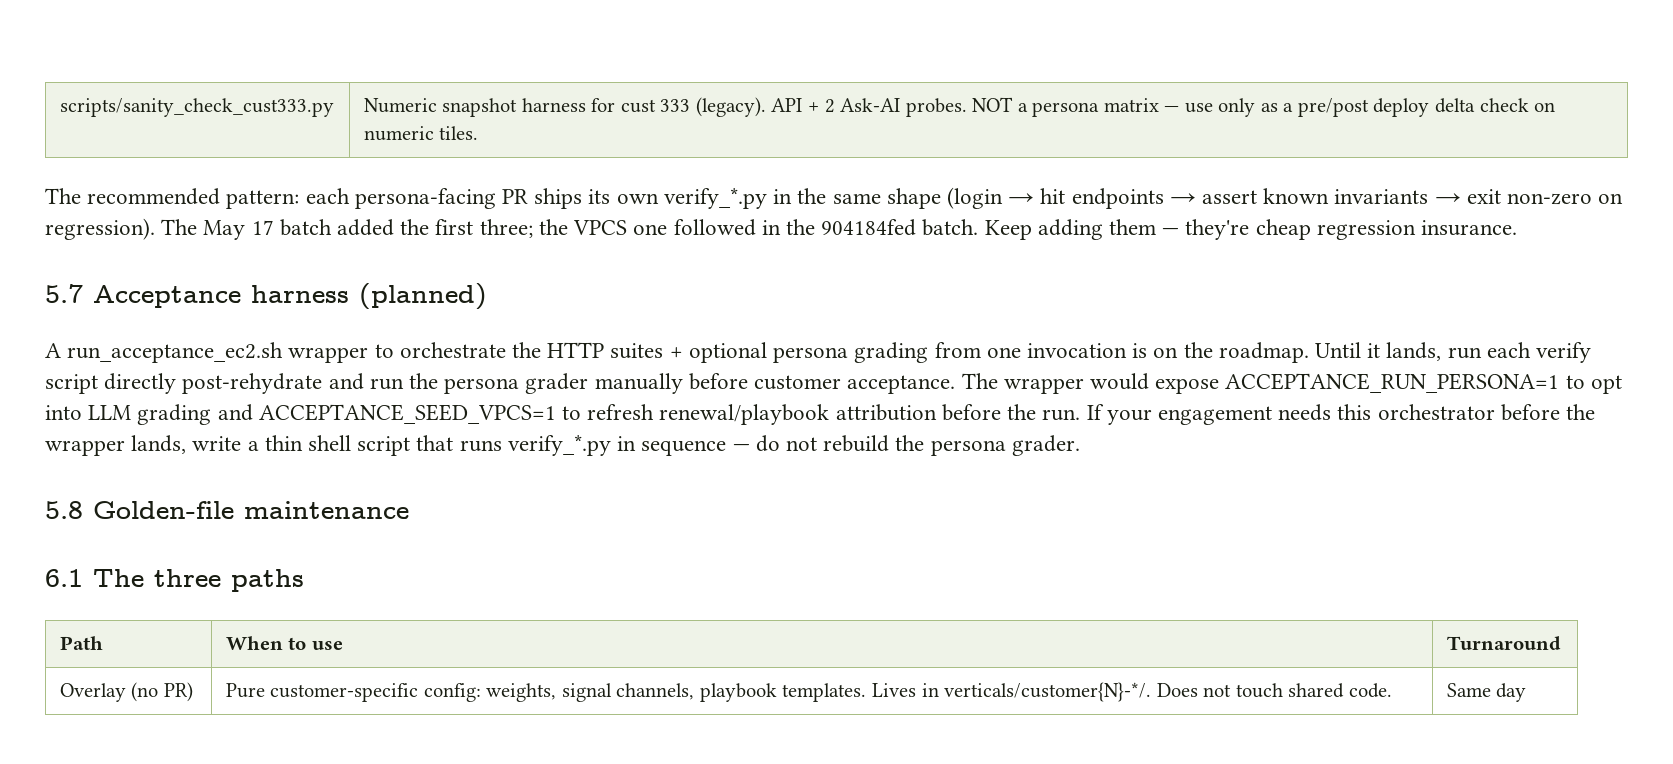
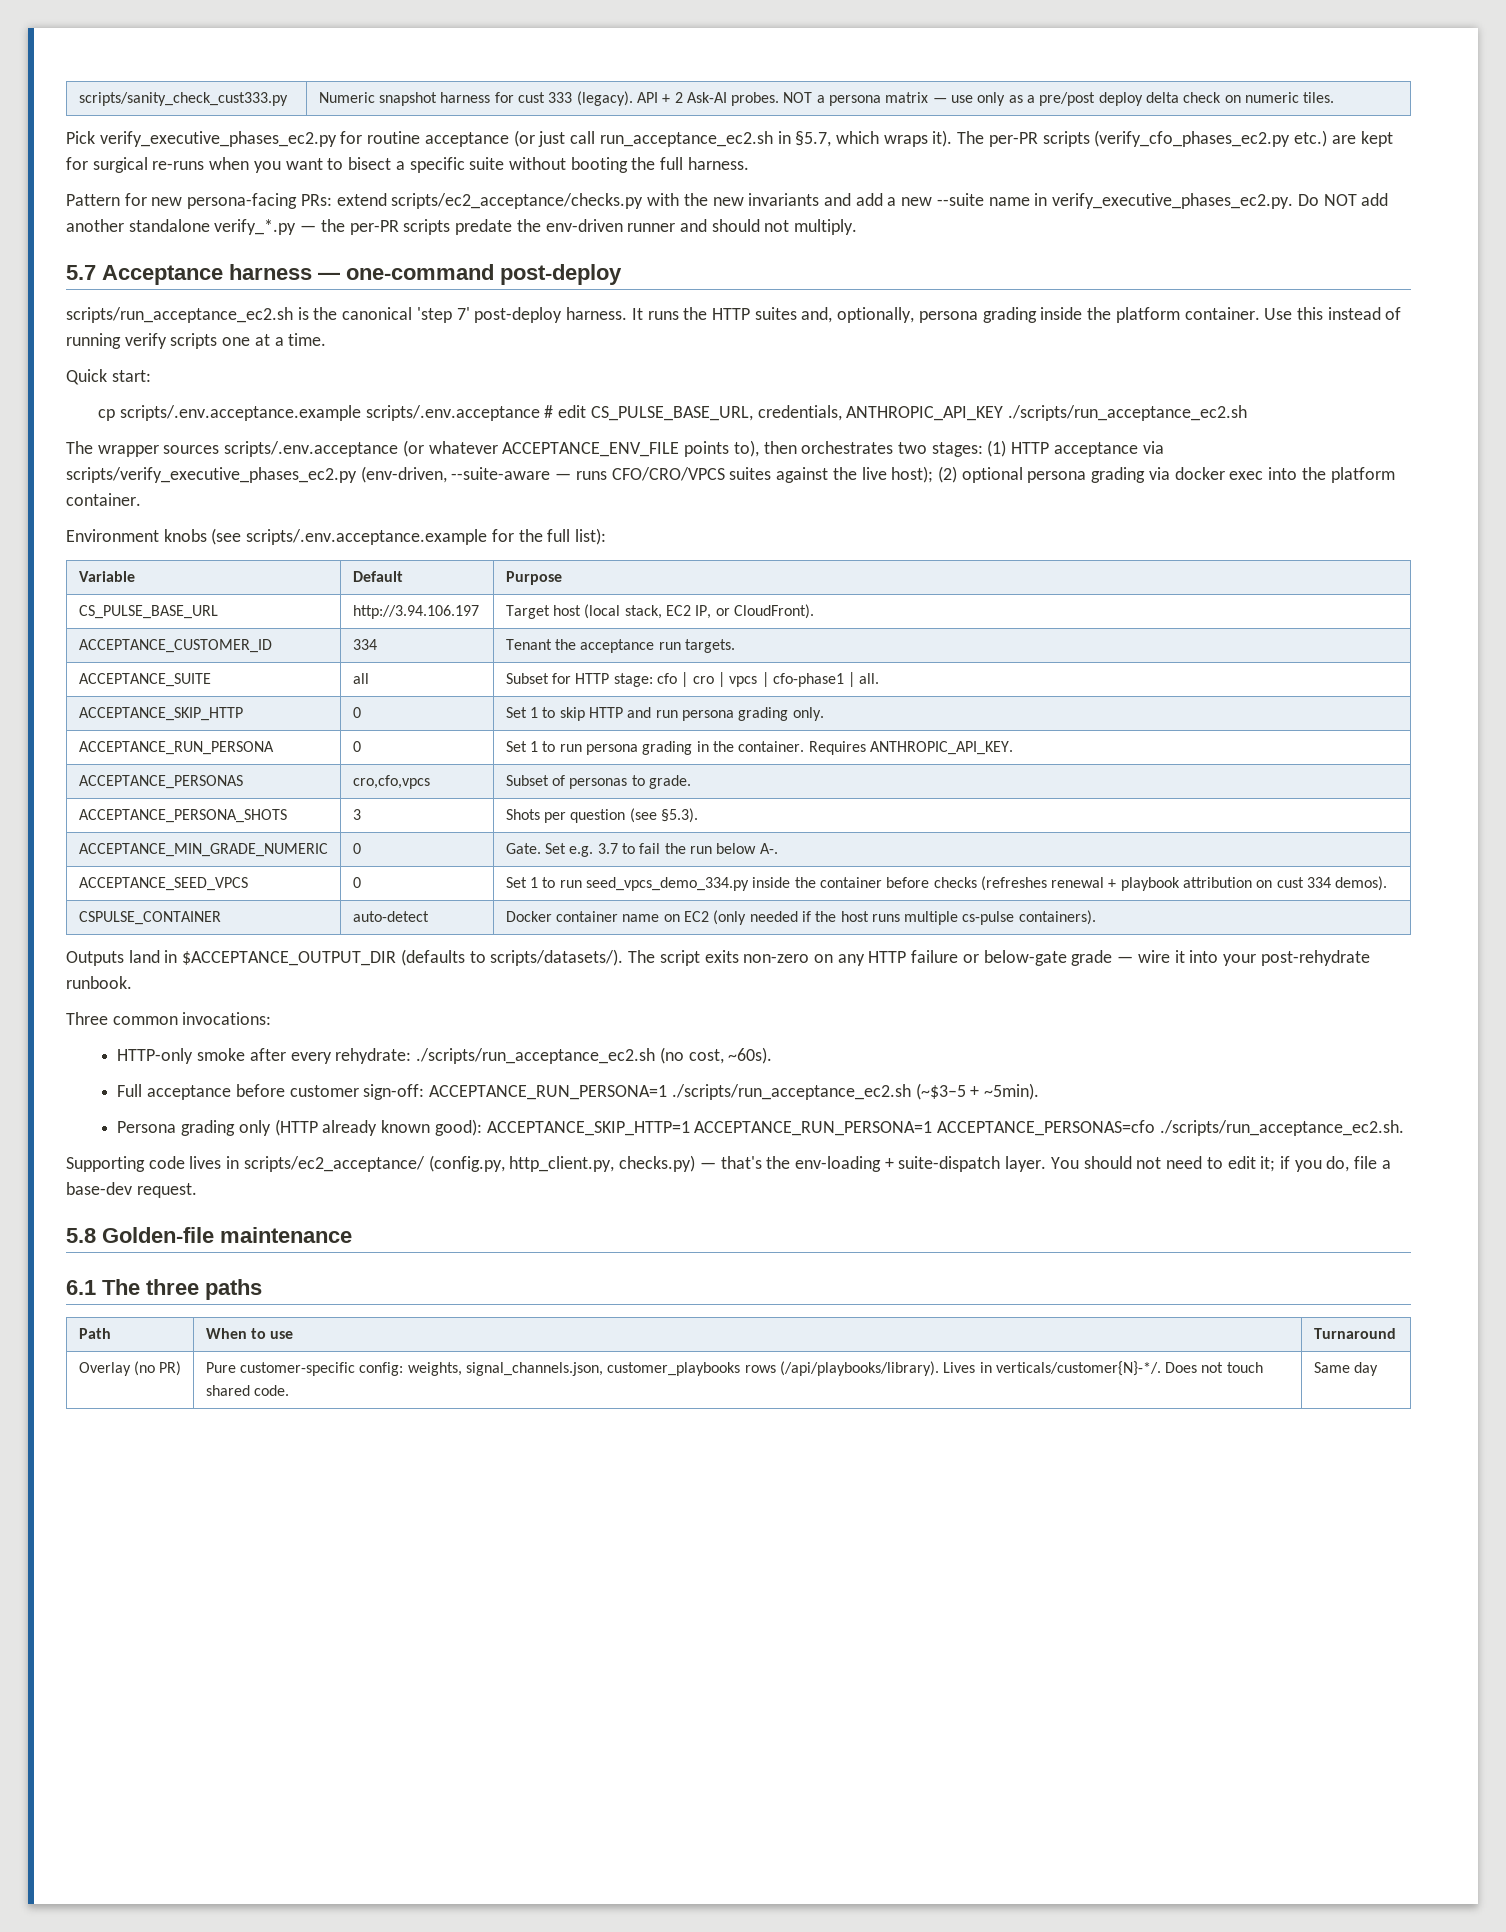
- The recommended pattern: each persona-facing PR ships its own verify_*.py in the same shape (login → hit endpoints → assert known invariants → exit non-zero on regression). The May 17 batch added the first three; the VPCS one followed in the 904184fed batch. Keep adding them — they're cheap regression insurance.
- 5.7 Acceptance harness (planned)
- A run_acceptance_ec2.sh wrapper to orchestrate the HTTP suites + optional persona grading from one invocation is on the roadmap. Until it lands, run each verify script directly post-rehydrate and run the persona grader manually before customer acceptance. The wrapper would expose ACCEPTANCE_RUN_PERSONA=1 to opt into LLM grading and ACCEPTANCE_SEED_VPCS=1 to refresh renewal/playbook attribution before the run. If your engagement needs this orchestrator before the wrapper lands, write a thin shell script that runs verify_*.py in sequence — do not rebuild the persona grader.
+ Pick verify_executive_phases_ec2.py for routine acceptance (or just call run_acceptance_ec2.sh in §5.7, which wraps it). The per-PR scripts (verify_cfo_phases_ec2.py etc.) are kept for surgical re-runs when you want to bisect a specific suite without booting the full harness.
+ Pattern for new persona-facing PRs: extend scripts/ec2_acceptance/checks.py with the new invariants and add a new --suite name in verify_executive_phases_ec2.py. Do NOT add another standalone verify_*.py — the per-PR scripts predate the env-driven runner and should not multiply.
+ 5.7 Acceptance harness — one-command post-deploy
+ scripts/run_acceptance_ec2.sh is the canonical 'step 7' post-deploy harness. It runs the HTTP suites and, optionally, persona grading inside the platform container. Use this instead of running verify scripts one at a time.
+ Quick start:
+ cp scripts/.env.acceptance.example scripts/.env.acceptance # edit CS_PULSE_BASE_URL, credentials, ANTHROPIC_API_KEY ./scripts/run_acceptance_ec2.sh
+ The wrapper sources scripts/.env.acceptance (or whatever ACCEPTANCE_ENV_FILE points to), then orchestrates two stages: (1) HTTP acceptance via scripts/verify_executive_phases_ec2.py (env-driven, --suite-aware — runs CFO/CRO/VPCS suites against the live host); (2) optional persona grading via docker exec into the platform container.
+ Environment knobs (see scripts/.env.acceptance.example for the full list):
+ Variable | Default | Purpose
+ CS_PULSE_BASE_URL | http://3.94.106.197 | Target host (local stack, EC2 IP, or CloudFront).
+ ACCEPTANCE_CUSTOMER_ID | 334 | Tenant the acceptance run targets.
+ ACCEPTANCE_SUITE | all | Subset for HTTP stage: cfo | cro | vpcs | cfo-phase1 | all.
+ ACCEPTANCE_SKIP_HTTP | 0 | Set 1 to skip HTTP and run persona grading only.
+ ACCEPTANCE_RUN_PERSONA | 0 | Set 1 to run persona grading in the container. Requires ANTHROPIC_API_KEY.
+ ACCEPTANCE_PERSONAS | cro,cfo,vpcs | Subset of personas to grade.
+ ACCEPTANCE_PERSONA_SHOTS | 3 | Shots per question (see §5.3).
+ ACCEPTANCE_MIN_GRADE_NUMERIC | 0 | Gate. Set e.g. 3.7 to fail the run below A-.
+ ACCEPTANCE_SEED_VPCS | 0 | Set 1 to run seed_vpcs_demo_334.py inside the container before checks (refreshes renewal + playbook attribution on cust 334 demos).
+ CSPULSE_CONTAINER | auto-detect | Docker container name on EC2 (only needed if the host runs multiple cs-pulse containers).
+ Outputs land in $ACCEPTANCE_OUTPUT_DIR (defaults to scripts/datasets/). The script exits non-zero on any HTTP failure or below-gate grade — wire it into your post-rehydrate runbook.
+ Three common invocations:
+ HTTP-only smoke after every rehydrate: ./scripts/run_acceptance_ec2.sh (no cost, ~60s).
+ Full acceptance before customer sign-off: ACCEPTANCE_RUN_PERSONA=1 ./scripts/run_acceptance_ec2.sh (~$3–5 + ~5min).
+ Persona grading only (HTTP already known good): ACCEPTANCE_SKIP_HTTP=1 ACCEPTANCE_RUN_PERSONA=1 ACCEPTANCE_PERSONAS=cfo ./scripts/run_acceptance_ec2.sh.
+ Supporting code lives in scripts/ec2_acceptance/ (config.py, http_client.py, checks.py) — that's the env-loading + suite-dispatch layer. You should not need to edit it; if you do, file a base-dev request.
- Overlay (no PR) | Pure customer-specific config: weights, signal channels, playbook templates. Lives in verticals/customer{N}-*/. Does not touch shared code. | Same day
+ Overlay (no PR) | Pure customer-specific config: weights, signal_channels.json, customer_playbooks rows (/api/playbooks/library). Lives in verticals/customer{N}-*/. Does not touch shared code. | Same day

